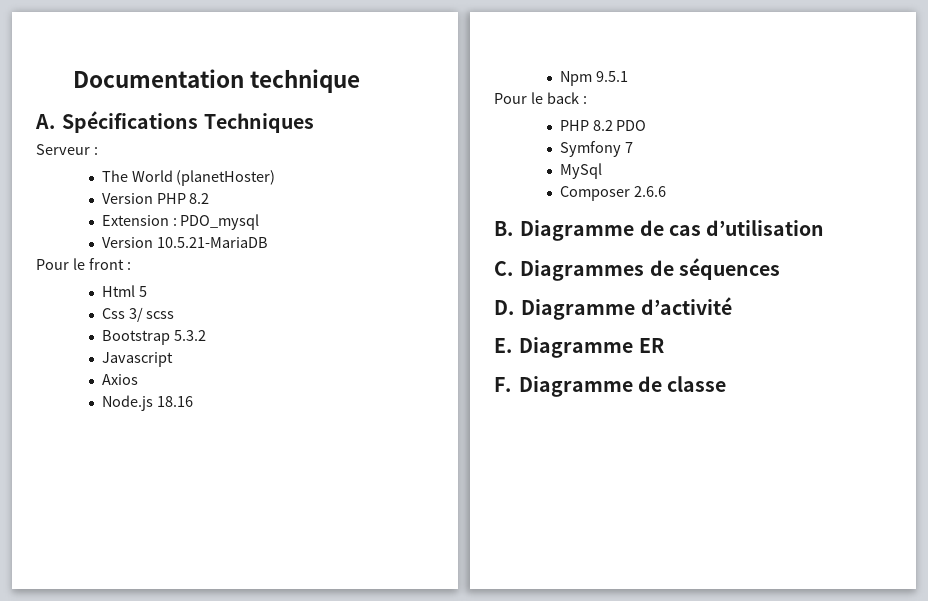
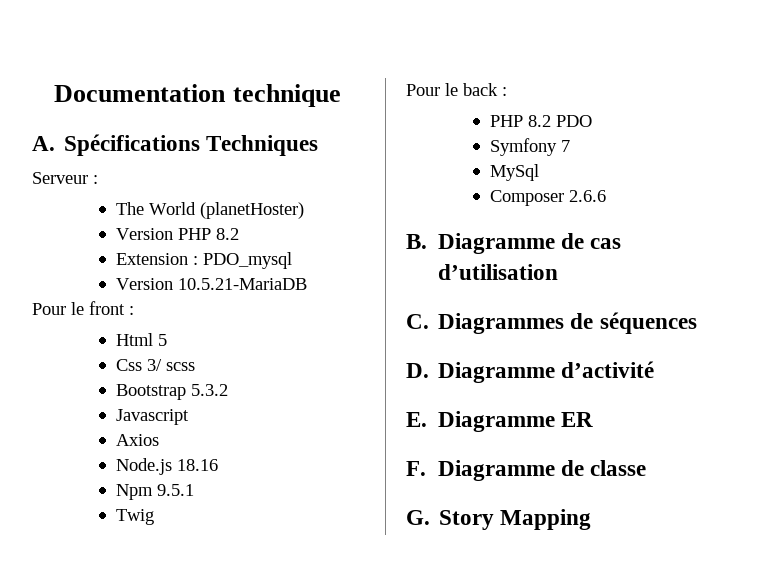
+ Twig
+ G. Story Mapping

